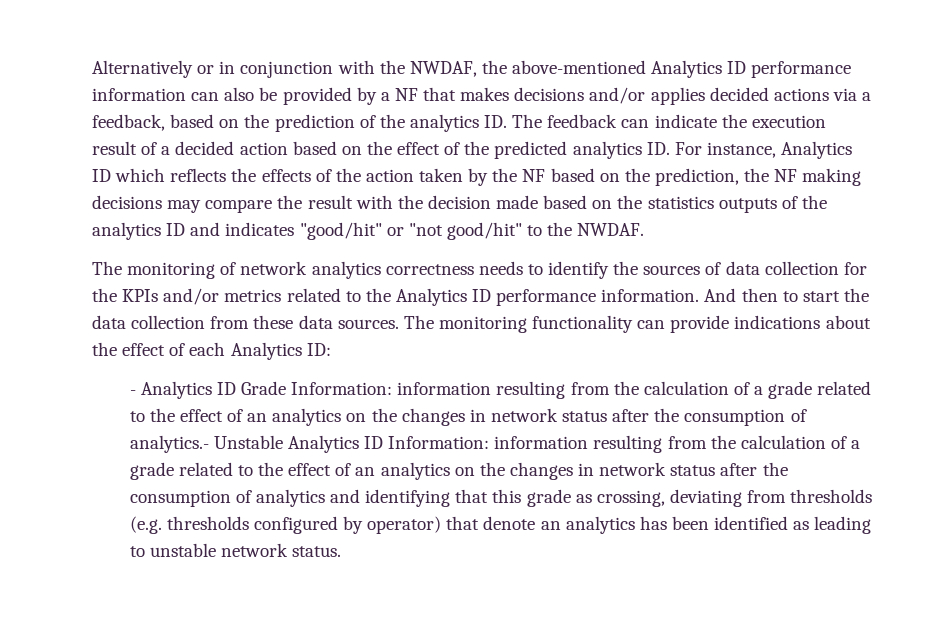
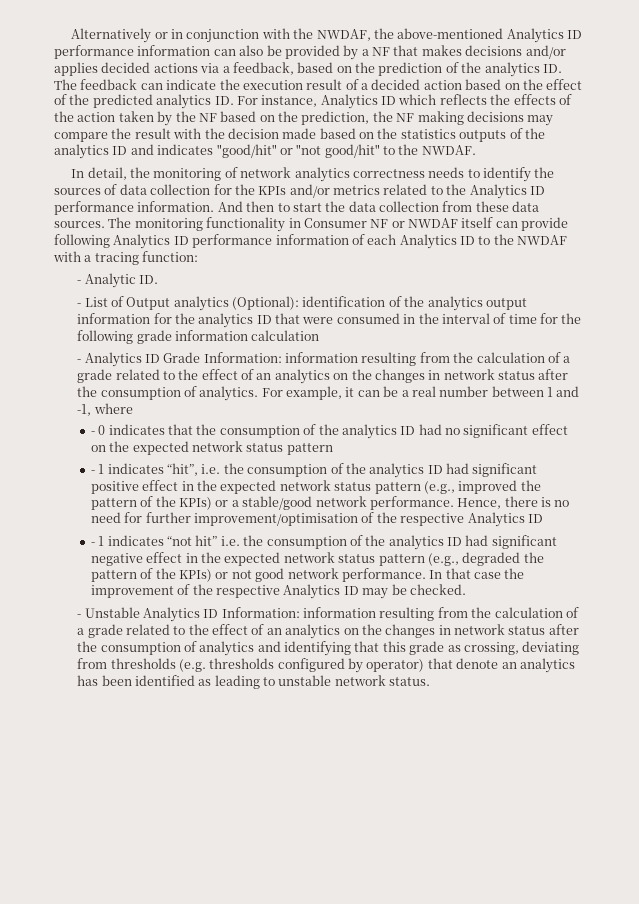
- The monitoring of network analytics correctness needs to identify the sources of data collection for the KPIs and/or metrics related to the Analytics ID performance information.
+ In detail, the monitoring of network analytics correctness needs to identify the sources of data collection for the KPIs and/or metrics related to the Analytics ID performance information.
- The monitoring functionality can provide indications about the effect of each Analytics ID:
+ The monitoring functionality in Consumer NF or NWDAF itself can provide following Analytics ID performance information of each Analytics ID to the NWDAF with a tracing function:
+ - Analytic ID.
+ - List of Output analytics (Optional): identification of the analytics output information for the analytics ID that were consumed in the interval of time for the following grade information calculation
- information resulting from the calculation of a grade related to the effect of an analytics on the changes in network status after the consumption of analytics.- Unstable Analytics ID Information:
+ information resulting from the calculation of a grade related to the effect of an analytics on the changes in network status after the consumption of analytics. For example, it can be a real number between 1 and -1, where
+ - 0 indicates that the consumption of the analytics ID had no significant effect on the expected network status pattern
+ - 1 indicates “hit”, i.e. the consumption of the analytics ID had significant positive effect in the expected network status pattern (e.g., improved the pattern of the KPIs) or a stable/good network performance. Hence, there is no need for further improvement/optimisation of the respective Analytics ID
+ - 1 indicates “not hit” i.e. the consumption of the analytics ID had significant negative effect in the expected network status pattern (e.g., degraded the pattern of the KPIs) or not good network performance. In that case the improvement of the respective Analytics ID may be checked.
+ - Unstable Analytics ID Information:

